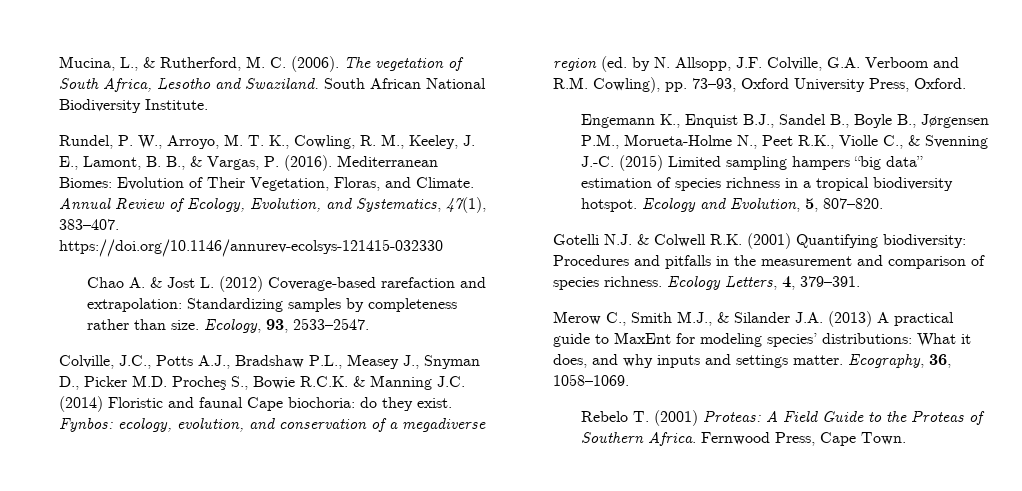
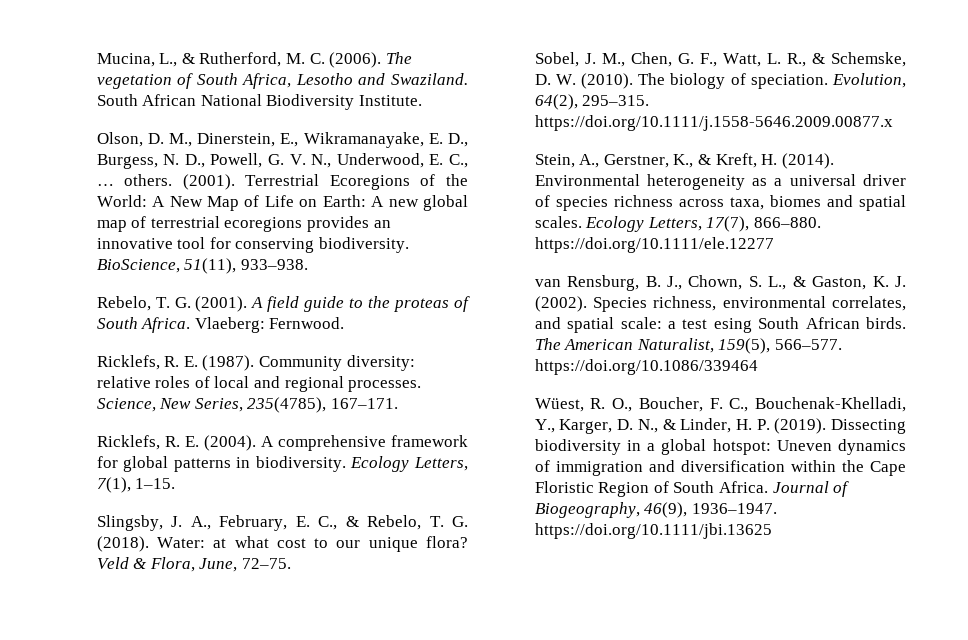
- Rundel, P. W., Arroyo, M. T. K., Cowling, R. M., Keeley, J. E., Lamont, B. B., & Vargas, P. (2016). Mediterranean Biomes: Evolution of Their Vegetation, Floras, and Climate. Annual Review of Ecology, Evolution, and Systematics, 47(1), 383–407. https://doi.org/10.1146/annurev-ecolsys-121415-032330
- Chao A. & Jost L. (2012) Coverage-based rarefaction and extrapolation: Standardizing samples by completeness rather than size. Ecology, 93, 2533–2547.
- Colville, J.C., Potts A.J., Bradshaw P.L., Measey J., Snyman D., Picker M.D. Procheş S., Bowie R.C.K. & Manning J.C. (2014) Floristic and faunal Cape biochoria: do they exist. Fynbos: ecology, evolution, and conservation of a megadiverse region (ed. by N. Allsopp, J.F. Colville, G.A. Verboom and R.M. Cowling), pp. 73–93, Oxford University Press, Oxford.
- Engemann K., Enquist B.J., Sandel B., Boyle B., Jørgensen P.M., Morueta-Holme N., Peet R.K., Violle C., & Svenning J.-C. (2015) Limited sampling hampers “big data” estimation of species richness in a tropical biodiversity hotspot. Ecology and Evolution, 5, 807–820.
- Gotelli N.J. & Colwell R.K. (2001) Quantifying biodiversity: Procedures and pitfalls in the measurement and comparison of species richness. Ecology Letters, 4, 379–391.
- Merow C., Smith M.J., & Silander J.A. (2013) A practical guide to MaxEnt for modeling species’ distributions: What it does, and why inputs and settings matter. Ecography, 36, 1058–1069.
- Rebelo T. (2001) Proteas: A Field Guide to the Proteas of Southern Africa. Fernwood Press, Cape Town.
+ Olson, D. M., Dinerstein, E., Wikramanayake, E. D., Burgess, N. D., Powell, G. V. N., Underwood, E. C., … others. (2001). Terrestrial Ecoregions of the World: A New Map of Life on Earth: A new global map of terrestrial ecoregions provides an innovative tool for conserving biodiversity. BioScience, 51(11), 933–938.
+ Rebelo, T. G. (2001). A field guide to the proteas of South Africa. Vlaeberg: Fernwood.
+ Ricklefs, R. E. (1987). Community diversity: relative roles of local and regional processes. Science, New Series, 235(4785), 167–171.
+ Ricklefs, R. E. (2004). A comprehensive framework for global patterns in biodiversity. Ecology Letters, 7(1), 1–15.
+ Slingsby, J. A., February, E. C., & Rebelo, T. G. (2018). Water: at what cost to our unique flora? Veld & Flora, June, 72–75.
+ Sobel, J. M., Chen, G. F., Watt, L. R., & Schemske, D. W. (2010). The biology of speciation. Evolution, 64(2), 295–315. https://doi.org/10.1111/j.1558-5646.2009.00877.x
+ Stein, A., Gerstner, K., & Kreft, H. (2014). Environmental heterogeneity as a universal driver of species richness across taxa, biomes and spatial scales. Ecology Letters, 17(7), 866–880. https://doi.org/10.1111/ele.12277
+ van Rensburg, B. J., Chown, S. L., & Gaston, K. J. (2002). Species richness, environmental correlates, and spatial scale: a test esing South African birds. The American Naturalist, 159(5), 566–577. https://doi.org/10.1086/339464
+ Wüest, R. O., Boucher, F. C., Bouchenak-Khelladi, Y., Karger, D. N., & Linder, H. P. (2019). Dissecting biodiversity in a global hotspot: Uneven dynamics of immigration and diversification within the Cape Floristic Region of South Africa. Journal of Biogeography, 46(9), 1936–1947. https://doi.org/10.1111/jbi.13625

